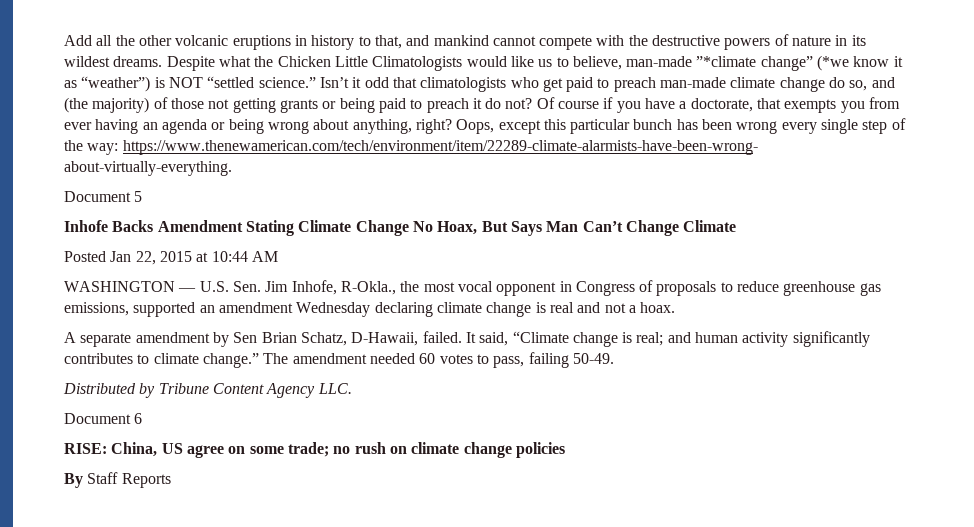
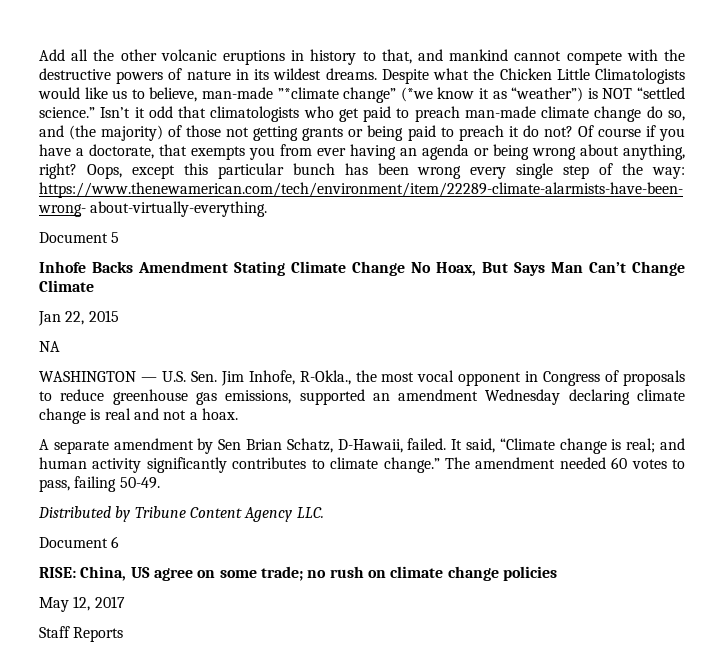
- Posted Jan 22, 2015 at 10:44 AM
+ Jan 22, 2015
+ NA
- By Staff Reports
+ May 12, 2017
+ Staff Reports

